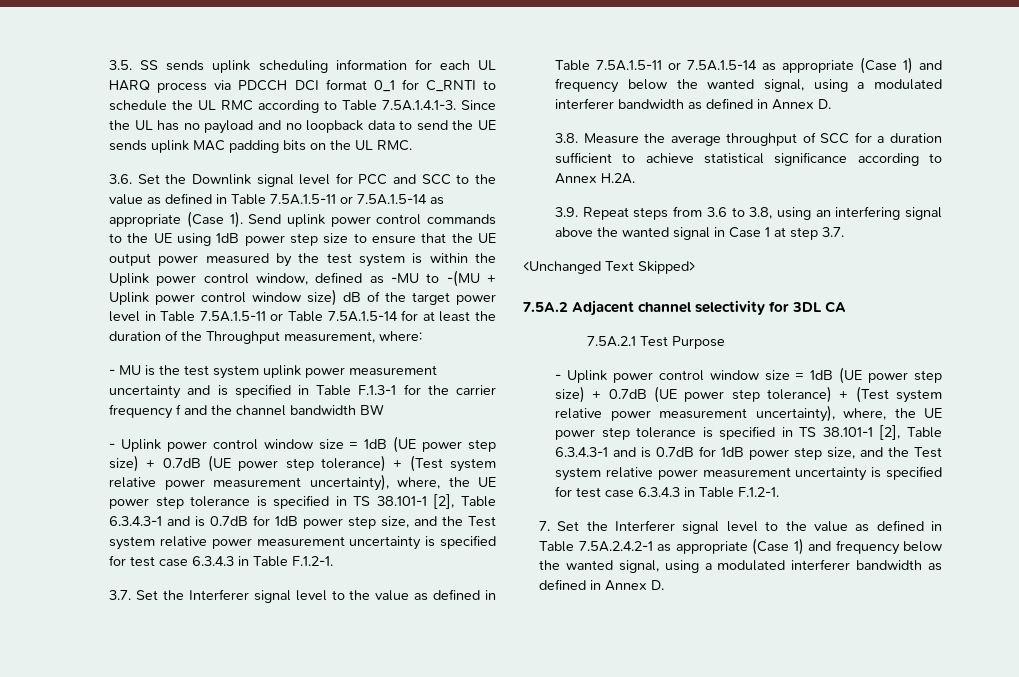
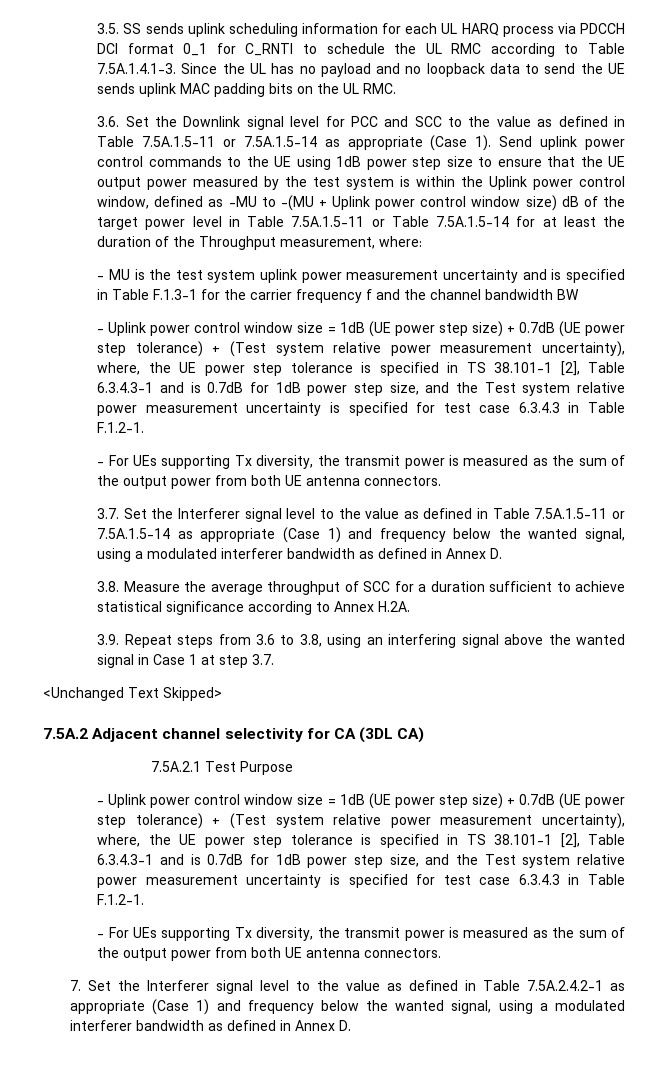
  - MU is the test system uplink power measurement uncertainty and is specified in Table F.1.3-1 for the carrier frequency f and the channel bandwidth BW
  - Uplink power control window size = 1dB (UE power step size) + 0.7dB (UE power step tolerance) + (Test system relative power measurement uncertainty), where, the UE power step tolerance is specified in TS 38.101-1 [2], Table 6.3.4.3-1 and is 0.7dB for 1dB power step size, and the Test system relative power measurement uncertainty is specified for test case 6.3.4.3 in Table F.1.2-1.
+ - For UEs supporting Tx diversity, the transmit power is measured as the sum of the output power from both UE antenna connectors.
- 7.5A.2 Adjacent channel selectivity for 3DL CA
+ 7.5A.2 Adjacent channel selectivity for CA (3DL CA)
  7.5A.2.1 Test Purpose
  - Uplink power control window size = 1dB (UE power step size) + 0.7dB (UE power step tolerance) + (Test system relative power measurement uncertainty), where, the UE power step tolerance is specified in TS 38.101-1 [2], Table 6.3.4.3-1 and is 0.7dB for 1dB power step size, and the Test system relative power measurement uncertainty is specified for test case 6.3.4.3 in Table F.1.2-1.
+ - For UEs supporting Tx diversity, the transmit power is measured as the sum of the output power from both UE antenna connectors.

